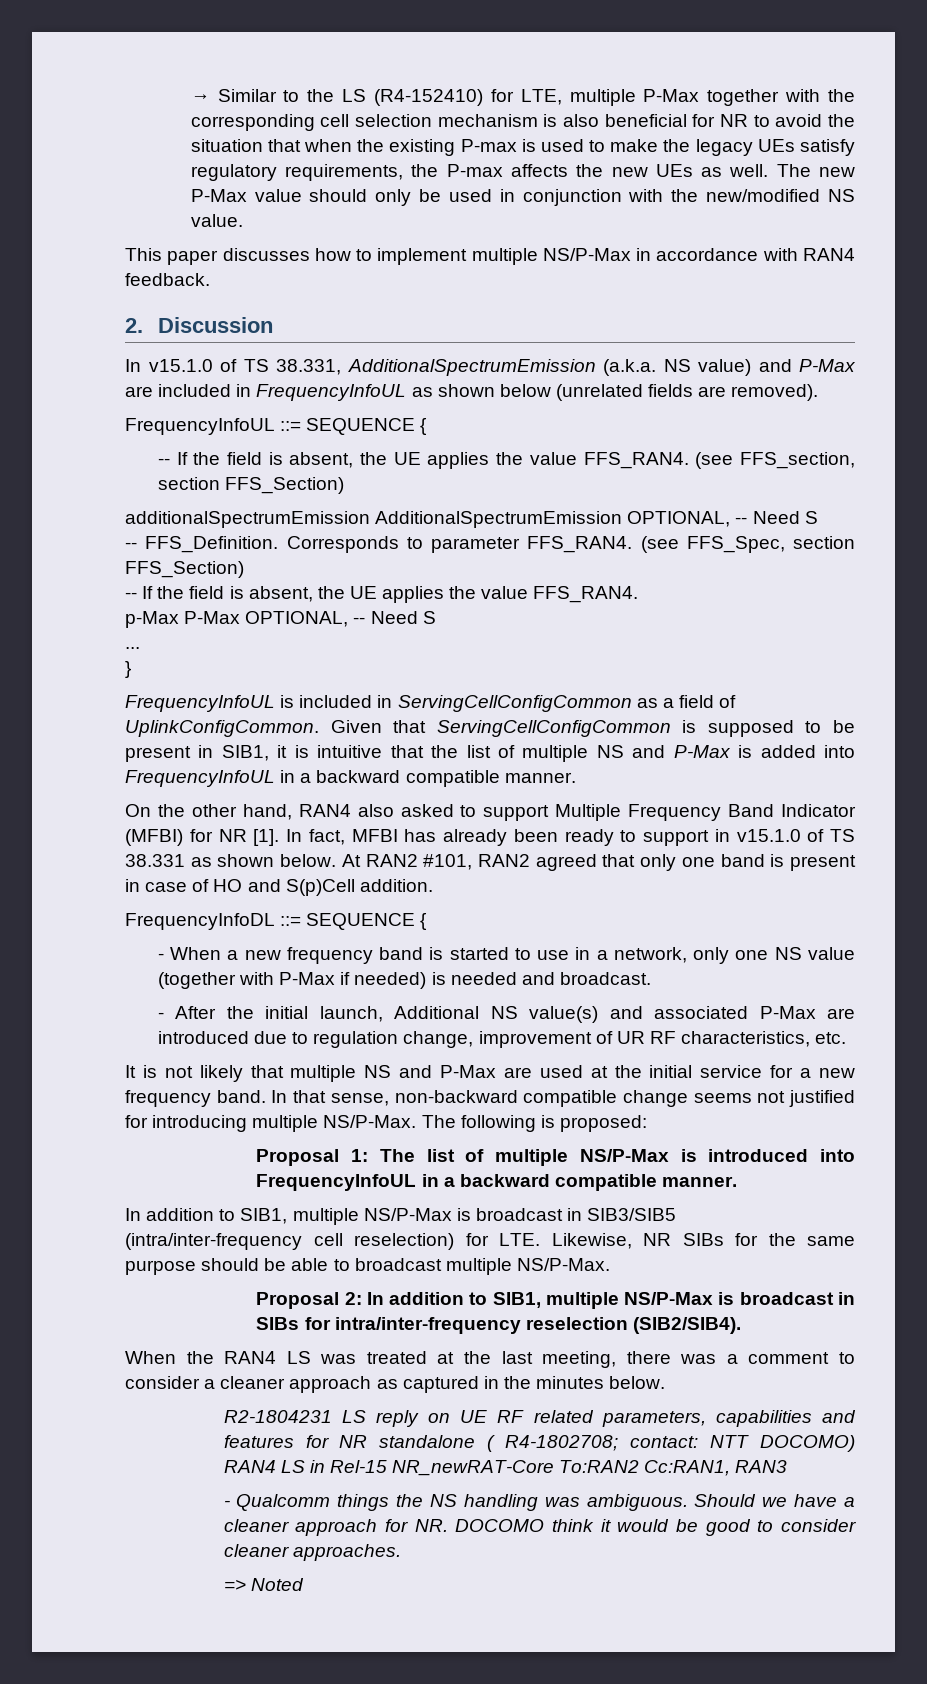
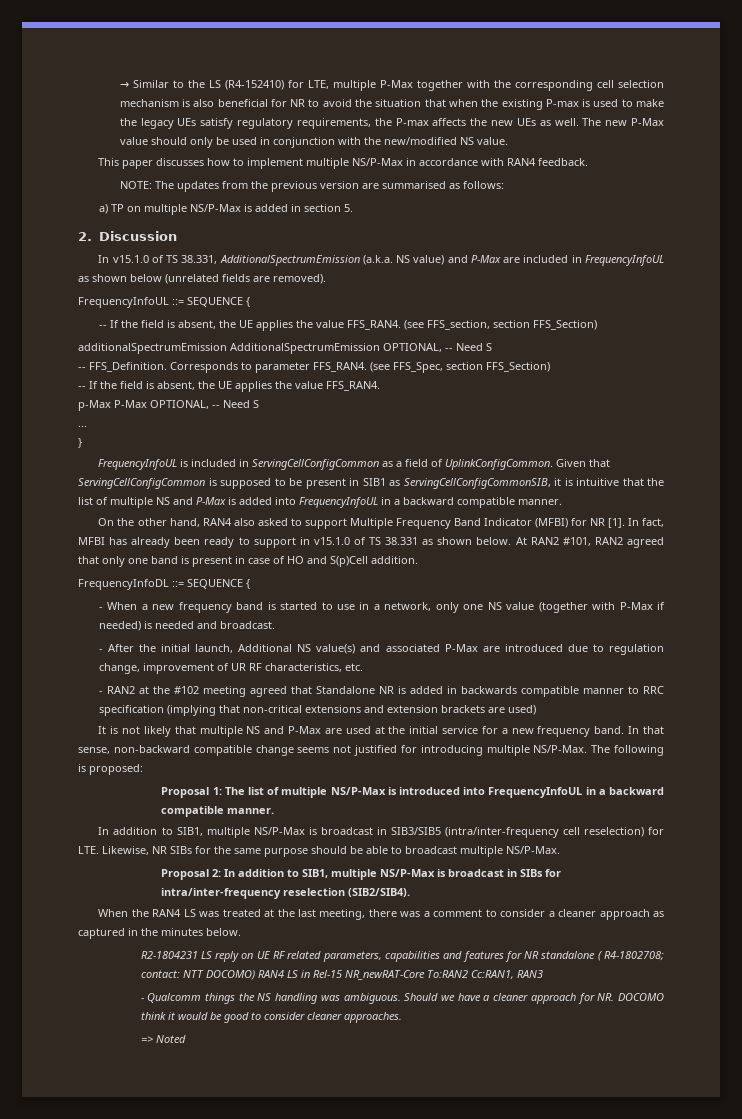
+ NOTE: The updates from the previous version are summarised as follows:
+ a) TP on multiple NS/P-Max is added in section 5.
- Given that ServingCellConfigCommon is supposed to be present in SIB1, it is intuitive that the list of multiple NS and P-Max is added into FrequencyInfoUL in a backward compatible manner.
+ Given that ServingCellConfigCommon is supposed to be present in SIB1 as ServingCellConfigCommonSIB, it is intuitive that the list of multiple NS and P-Max is added into FrequencyInfoUL in a backward compatible manner.
+ - RAN2 at the #102 meeting agreed that Standalone NR is added in backwards compatible manner to RRC specification (implying that non-critical extensions and extension brackets are used)

